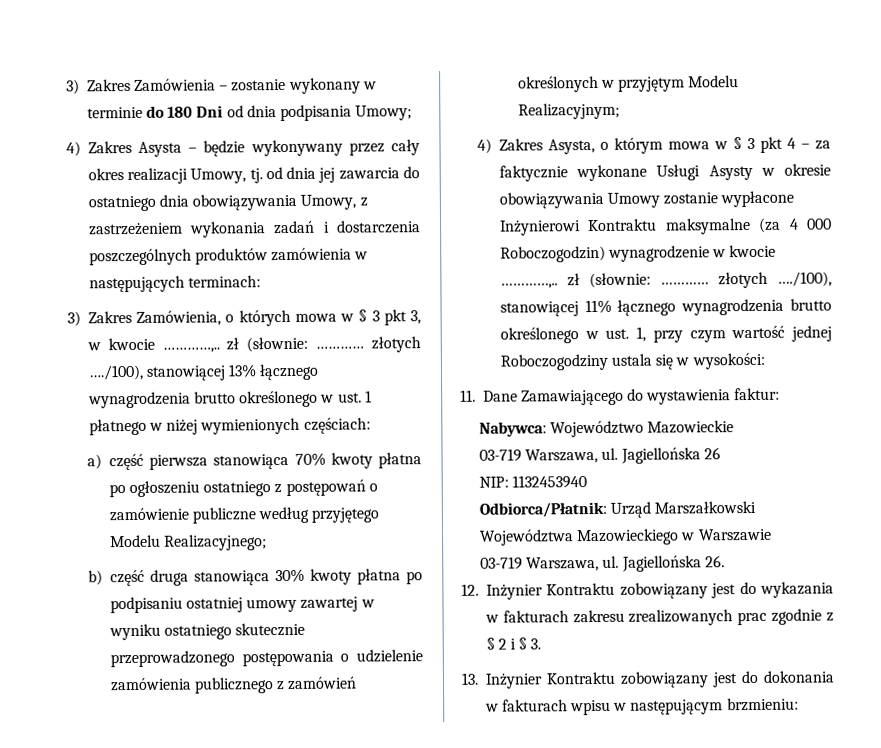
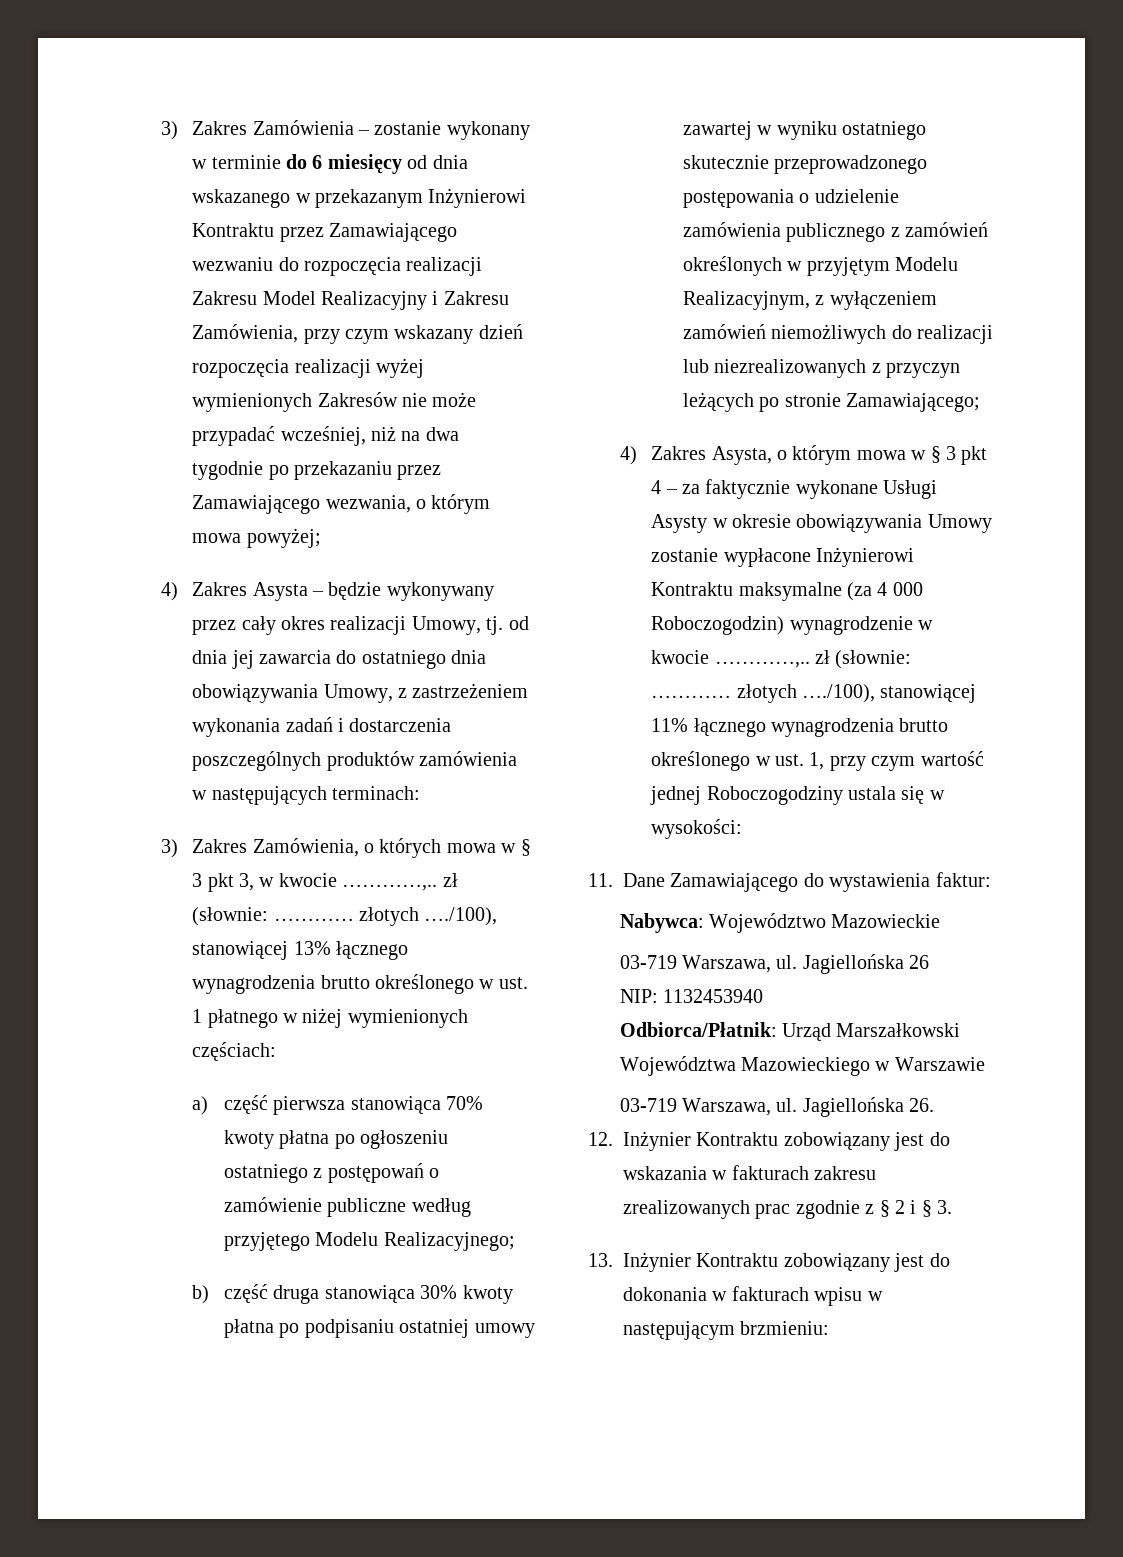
- 3) Zakres Zamówienia – zostanie wykonany w terminie do 180 Dni od dnia podpisania Umowy;
+ 3) Zakres Zamówienia – zostanie wykonany w terminie do 6 miesięcy od dnia wskazanego w przekazanym Inżynierowi Kontraktu przez Zamawiającego wezwaniu do rozpoczęcia realizacji Zakresu Model Realizacyjny i Zakresu Zamówienia, przy czym wskazany dzień rozpoczęcia realizacji wyżej wymienionych Zakresów nie może przypadać wcześniej, niż na dwa tygodnie po przekazaniu przez Zamawiającego wezwania, o którym mowa powyżej;
- b) część druga stanowiąca 30% kwoty płatna po podpisaniu ostatniej umowy zawartej w wyniku ostatniego skutecznie przeprowadzonego postępowania o udzielenie zamówienia publicznego z zamówień określonych w przyjętym Modelu Realizacyjnym;
+ b) część druga stanowiąca 30% kwoty płatna po podpisaniu ostatniej umowy zawartej w wyniku ostatniego skutecznie przeprowadzonego postępowania o udzielenie zamówienia publicznego z zamówień określonych w przyjętym Modelu Realizacyjnym, z wyłączeniem zamówień niemożliwych do realizacji lub niezrealizowanych z przyczyn leżących po stronie Zamawiającego;
- 12. Inżynier Kontraktu zobowiązany jest do wykazania w fakturach zakresu zrealizowanych prac zgodnie z § 2 i § 3.
+ 12. Inżynier Kontraktu zobowiązany jest do wskazania w fakturach zakresu zrealizowanych prac zgodnie z § 2 i § 3.

